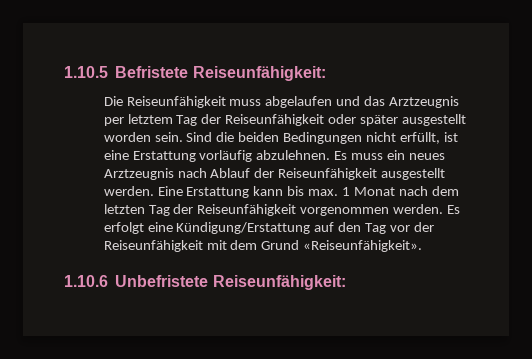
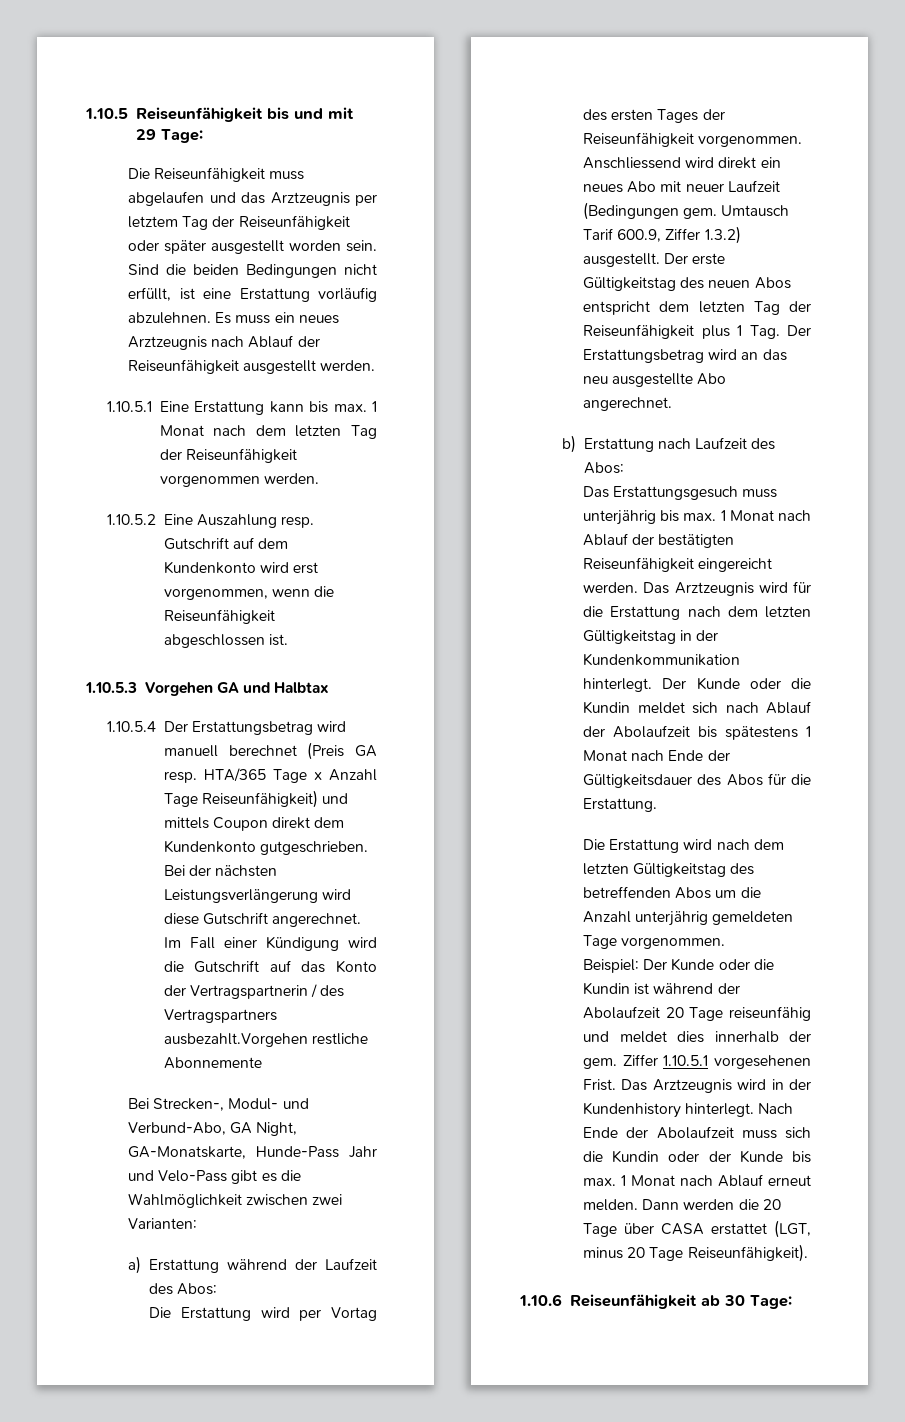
- 1.10.5 Befristete Reiseunfähigkeit:
+ 1.10.5 Reiseunfähigkeit bis und mit 29 Tage:
- Es muss ein neues Arztzeugnis nach Ablauf der Reiseunfähigkeit ausgestellt werden. Eine Erstattung kann bis max. 1 Monat nach dem letzten Tag der Reiseunfähigkeit vorgenommen werden. Es erfolgt eine Kündigung/Erstattung auf den Tag vor der Reiseunfähigkeit mit dem Grund «Reiseunfähigkeit».
- 1.10.6 Unbefristete Reiseunfähigkeit:
+ Es muss ein neues Arztzeugnis nach Ablauf der Reiseunfähigkeit ausgestellt werden.
+ 1.10.5.1 Eine Erstattung kann bis max. 1 Monat nach dem letzten Tag der Reiseunfähigkeit vorgenommen werden.
+ 1.10.5.2 Eine Auszahlung resp. Gutschrift auf dem Kundenkonto wird erst vorgenommen, wenn die Reiseunfähigkeit abgeschlossen ist.
+ 1.10.5.3 Vorgehen GA und Halbtax
+ 1.10.5.4 Der Erstattungsbetrag wird manuell berechnet (Preis GA resp. HTA/365 Tage x Anzahl Tage Reiseunfähigkeit) und mittels Coupon direkt dem Kundenkonto gutgeschrieben. Bei der nächsten Leistungsverlängerung wird diese Gutschrift angerechnet. Im Fall einer Kündigung wird die Gutschrift auf das Konto der Vertragspartnerin / des Vertragspartners ausbezahlt.Vorgehen restliche Abonnemente
+ Bei Strecken-, Modul- und Verbund-Abo, GA Night, GA-Monatskarte, Hunde-Pass Jahr und Velo-Pass gibt es die Wahlmöglichkeit zwischen zwei Varianten:
+ a) Erstattung während der Laufzeit des Abos:
+ Die Erstattung wird per Vortag des ersten Tages der Reiseunfähigkeit vorgenommen. Anschliessend wird direkt ein neues Abo mit neuer Laufzeit (Bedingungen gem. Umtausch Tarif 600.9, Ziffer 1.3.2) ausgestellt. Der erste Gültigkeitstag des neuen Abos entspricht dem letzten Tag der Reiseunfähigkeit plus 1 Tag. Der Erstattungsbetrag wird an das neu ausgestellte Abo angerechnet.
+ b) Erstattung nach Laufzeit des Abos:
+ Das Erstattungsgesuch muss unterjährig bis max. 1 Monat nach Ablauf der bestätigten Reiseunfähigkeit eingereicht werden. Das Arztzeugnis wird für die Erstattung nach dem letzten Gültigkeitstag in der Kundenkommunikation hinterlegt. Der Kunde oder die Kundin meldet sich nach Ablauf der Abolaufzeit bis spätestens 1 Monat nach Ende der Gültigkeitsdauer des Abos für die Erstattung.
+ Die Erstattung wird nach dem letzten Gültigkeitstag des betreffenden Abos um die Anzahl unterjährig gemeldeten Tage vorgenommen.
+ Beispiel: Der Kunde oder die Kundin ist während der Abolaufzeit 20 Tage reiseunfähig und meldet dies innerhalb der gem. Ziffer 1.10.5.1 vorgesehenen Frist. Das Arztzeugnis wird in der Kundenhistory hinterlegt. Nach Ende der Abolaufzeit muss sich die Kundin oder der Kunde bis max. 1 Monat nach Ablauf erneut melden. Dann werden die 20 Tage über CASA erstattet (LGT, minus 20 Tage Reiseunfähigkeit).
+ 1.10.6 Reiseunfähigkeit ab 30 Tage:

